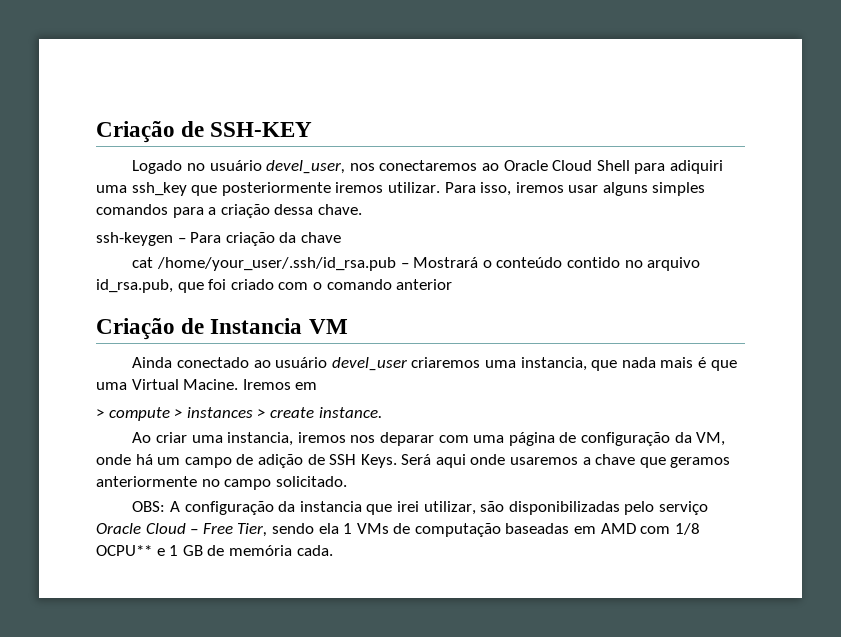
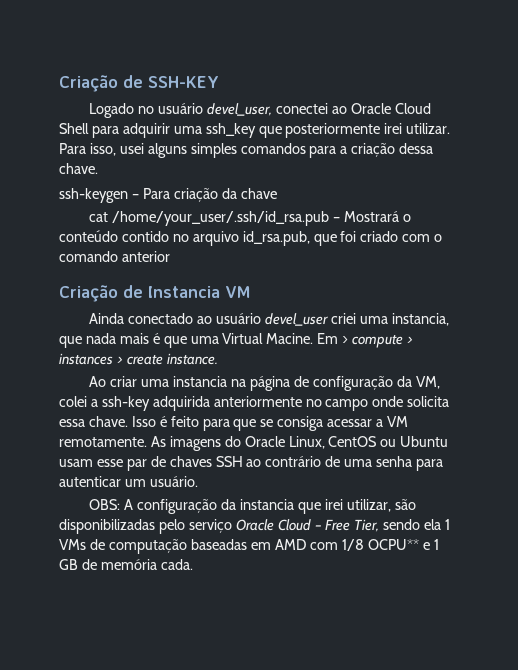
- Logado no usuário devel_user, nos conectaremos ao Oracle Cloud Shell para adiquiri uma ssh_key que posteriormente iremos utilizar.
+ Logado no usuário devel_user, conectei ao Oracle Cloud Shell para adquirir uma ssh_key que posteriormente irei utilizar.
- Para isso, iremos usar alguns simples comandos para a criação dessa chave.
+ Para isso, usei alguns simples comandos para a criação dessa chave.
- Ainda conectado ao usuário devel_user criaremos uma instancia, que nada mais é que uma Virtual Macine.
+ Ainda conectado ao usuário devel_user criei uma instancia, que nada mais é que uma Virtual Macine.
- Iremos em
- > compute > instances > create instance.
+ Em > compute > instances > create instance.
- Ao criar uma instancia, iremos nos deparar com uma página de configuração da VM, onde há um campo de adição de SSH Keys. Será aqui onde usaremos a chave que geramos anteriormente no campo solicitado.
+ Ao criar uma instancia na página de configuração da VM, colei a ssh-key adquirida anteriormente no campo onde solicita essa chave. Isso é feito para que se consiga acessar a VM remotamente. As imagens do Oracle Linux, CentOS ou Ubuntu usam esse par de chaves SSH ao contrário de uma senha para autenticar um usuário.

